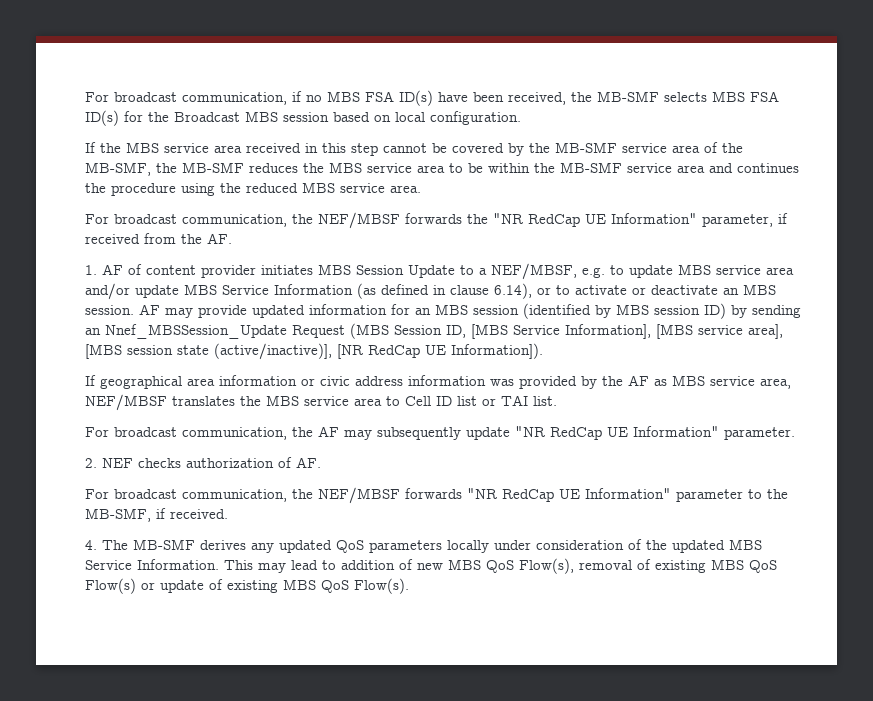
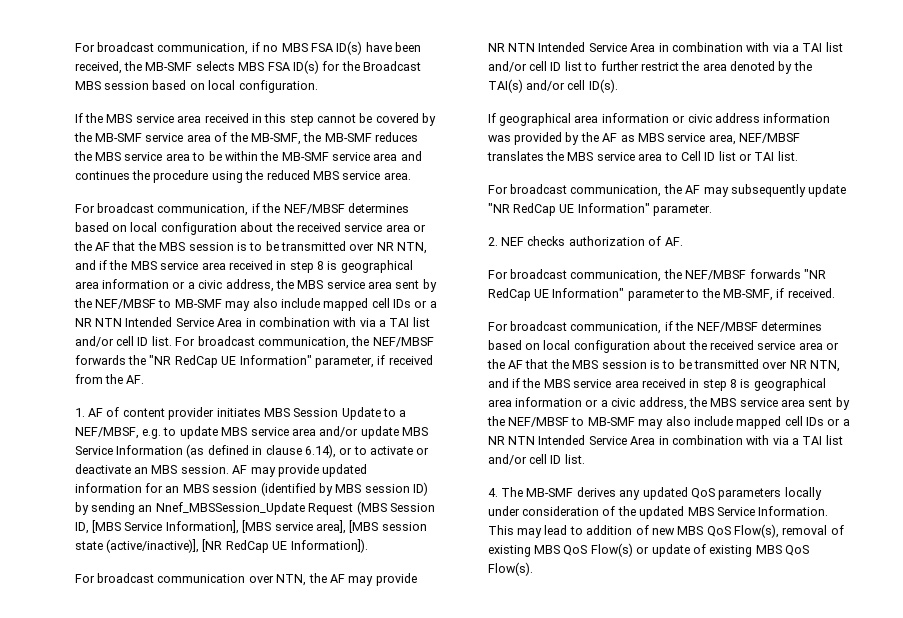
- For broadcast communication, the NEF/MBSF forwards the "NR RedCap UE Information" parameter, if received from the AF.
+ For broadcast communication, if the NEF/MBSF determines based on local configuration about the received service area or the AF that the MBS session is to be transmitted over NR NTN, and if the MBS service area received in step 8 is geographical area information or a civic address, the MBS service area sent by the NEF/MBSF to MB-SMF may also include mapped cell IDs or a NR NTN Intended Service Area in combination with via a TAI list and/or cell ID list. For broadcast communication, the NEF/MBSF forwards the "NR RedCap UE Information" parameter, if received from the AF.
+ For broadcast communication over NTN, the AF may provide NR NTN Intended Service Area in combination with via a TAI list and/or cell ID list to further restrict the area denoted by the TAI(s) and/or cell ID(s).
  For broadcast communication, the NEF/MBSF forwards "NR RedCap UE Information" parameter to the MB-SMF, if received.
+ For broadcast communication, if the NEF/MBSF determines based on local configuration about the received service area or the AF that the MBS session is to be transmitted over NR NTN, and if the MBS service area received in step 8 is geographical area information or a civic address, the MBS service area sent by the NEF/MBSF to MB-SMF may also include mapped cell IDs or a NR NTN Intended Service Area in combination with via a TAI list and/or cell ID list.

